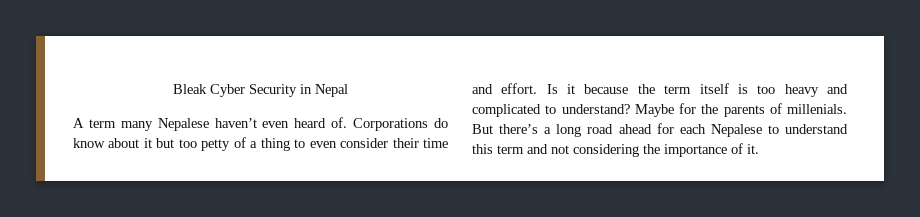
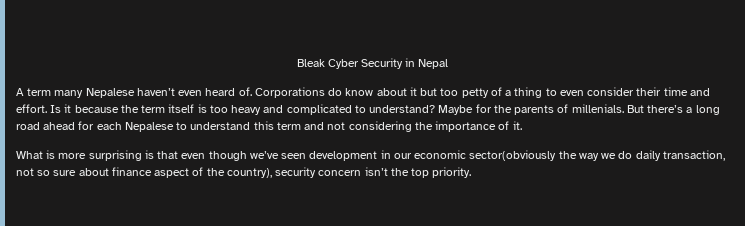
+ What is more surprising is that even though we’ve seen development in our economic sector(obviously the way we do daily transaction, not so sure about finance aspect of the country), security concern isn’t the top priority.

